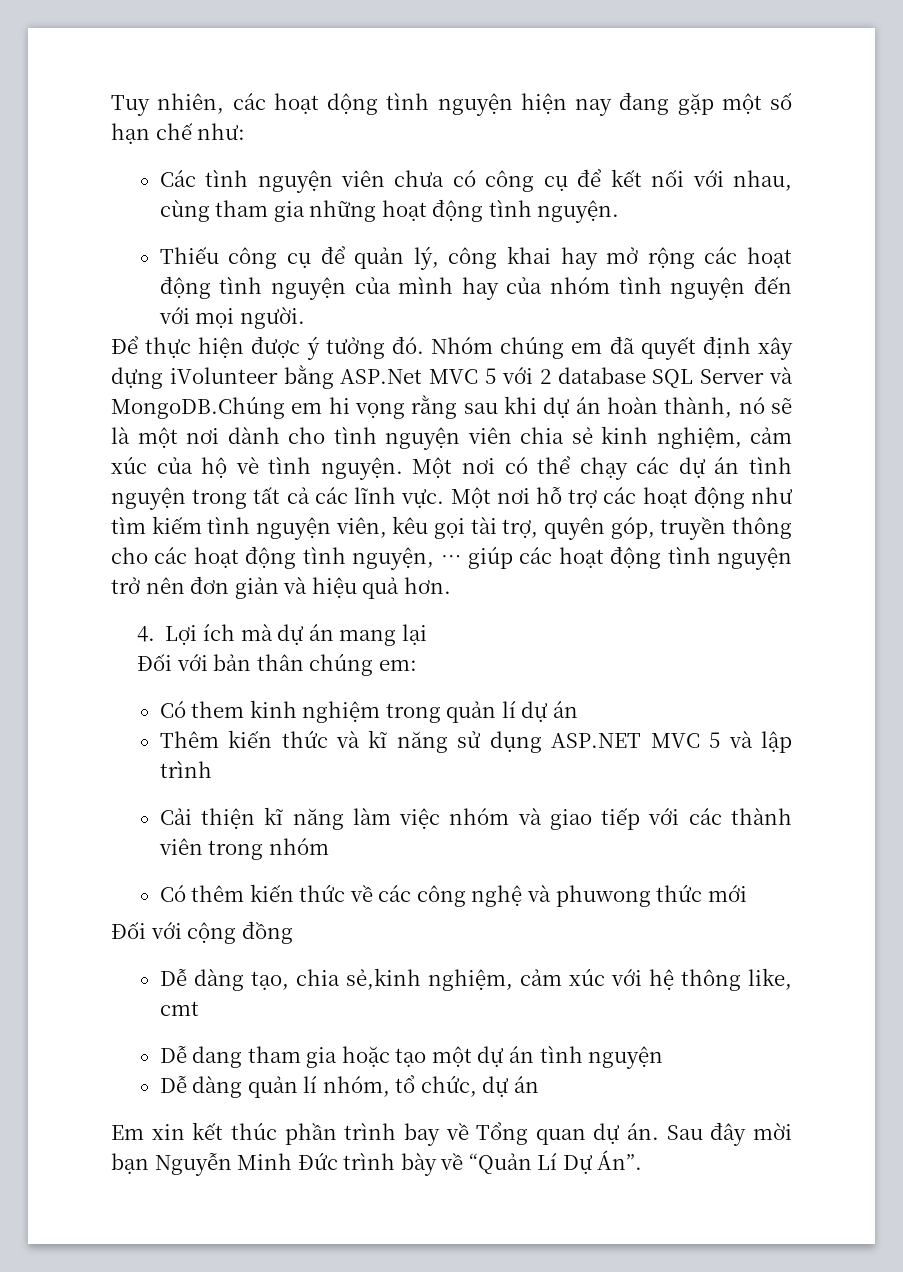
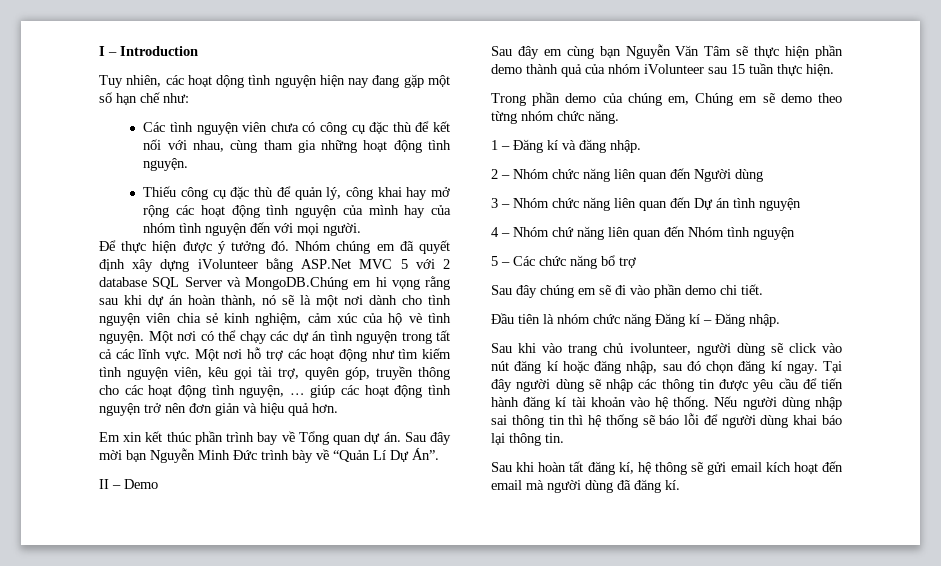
+ I – Introduction
- Các tình nguyện viên chưa có công cụ để kết nối với nhau, cùng tham gia những hoạt động tình nguyện.
+ Các tình nguyện viên chưa có công cụ đặc thù để kết nối với nhau, cùng tham gia những hoạt động tình nguyện.
- Thiếu công cụ để quản lý, công khai hay mở rộng các hoạt động tình nguyện của mình hay của nhóm tình nguyện đến với mọi người.
+ Thiếu công cụ đặc thù để quản lý, công khai hay mở rộng các hoạt động tình nguyện của mình hay của nhóm tình nguyện đến với mọi người.
- 4. Lợi ích mà dự án mang lại
- Đối với bản thân chúng em:
- Có them kinh nghiệm trong quản lí dự án
- Thêm kiến thức và kĩ năng sử dụng ASP.NET MVC 5 và lập trình
- Cải thiện kĩ năng làm việc nhóm và giao tiếp với các thành viên trong nhóm
- Có thêm kiến thức về các công nghệ và phuwong thức mới
- Đối với cộng đồng
- Dễ dàng tạo, chia sẻ,kinh nghiệm, cảm xúc với hệ thông like, cmt
- Dễ dang tham gia hoặc tạo một dự án tình nguyện
- Dễ dàng quản lí nhóm, tổ chức, dự án
+ II – Demo
+ Sau đây em cùng bạn Nguyễn Văn Tâm sẽ thực hiện phần demo thành quả của nhóm iVolunteer sau 15 tuần thực hiện.
+ Trong phần demo của chúng em, Chúng em sẽ demo theo từng nhóm chức năng.
+ 1 – Đăng kí và đăng nhập.
+ 2 – Nhóm chức năng liên quan đến Người dùng
+ 3 – Nhóm chức năng liên quan đến Dự án tình nguyện
+ 4 – Nhóm chứ năng liên quan đến Nhóm tình nguyện
+ 5 – Các chức năng bổ trợ
+ Sau đây chúng em sẽ đi vào phần demo chi tiết.
+ Đầu tiên là nhóm chức năng Đăng kí – Đăng nhập.
+ Sau khi vào trang chủ ivolunteer, người dùng sẽ click vào nút đăng kí hoặc đăng nhập, sau đó chọn đăng kí ngay. Tại đây người dùng sẽ nhập các thông tin được yêu cầu để tiến hành đăng kí tài khoản vào hệ thống. Nếu người dùng nhập sai thông tin thì hệ thống sẽ báo lỗi để người dùng khai báo lại thông tin.
+ Sau khi hoàn tất đăng kí, hệ thông sẽ gửi email kích hoạt đến email mà người dùng đã đăng kí.

